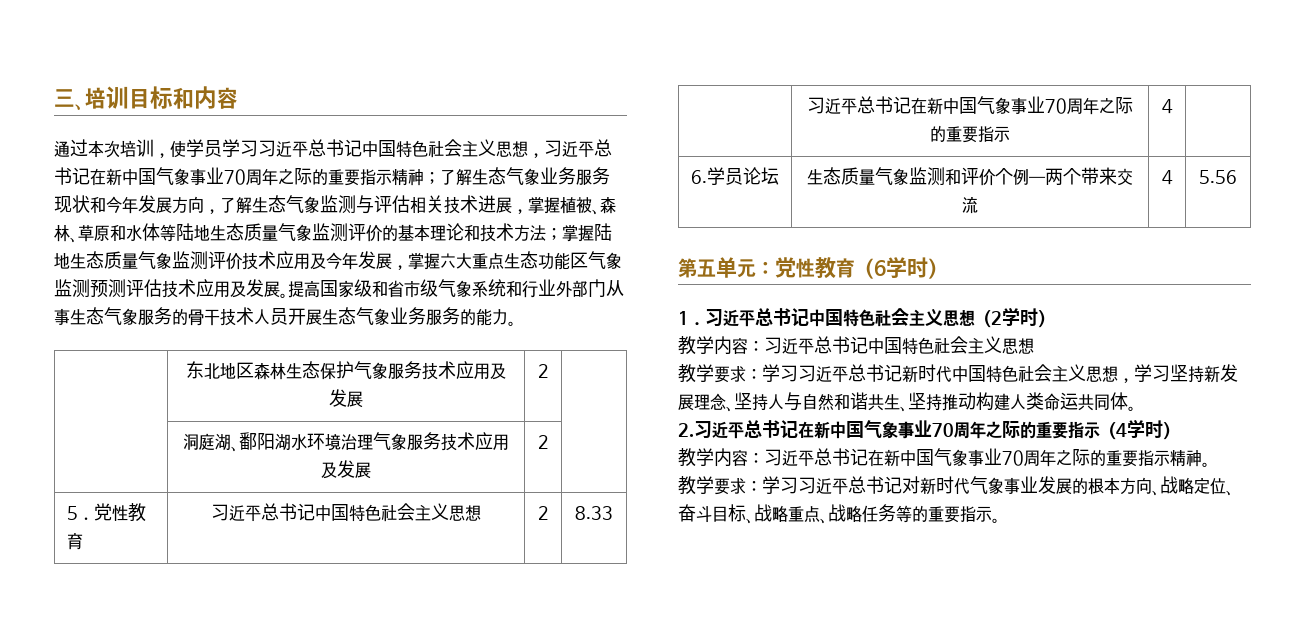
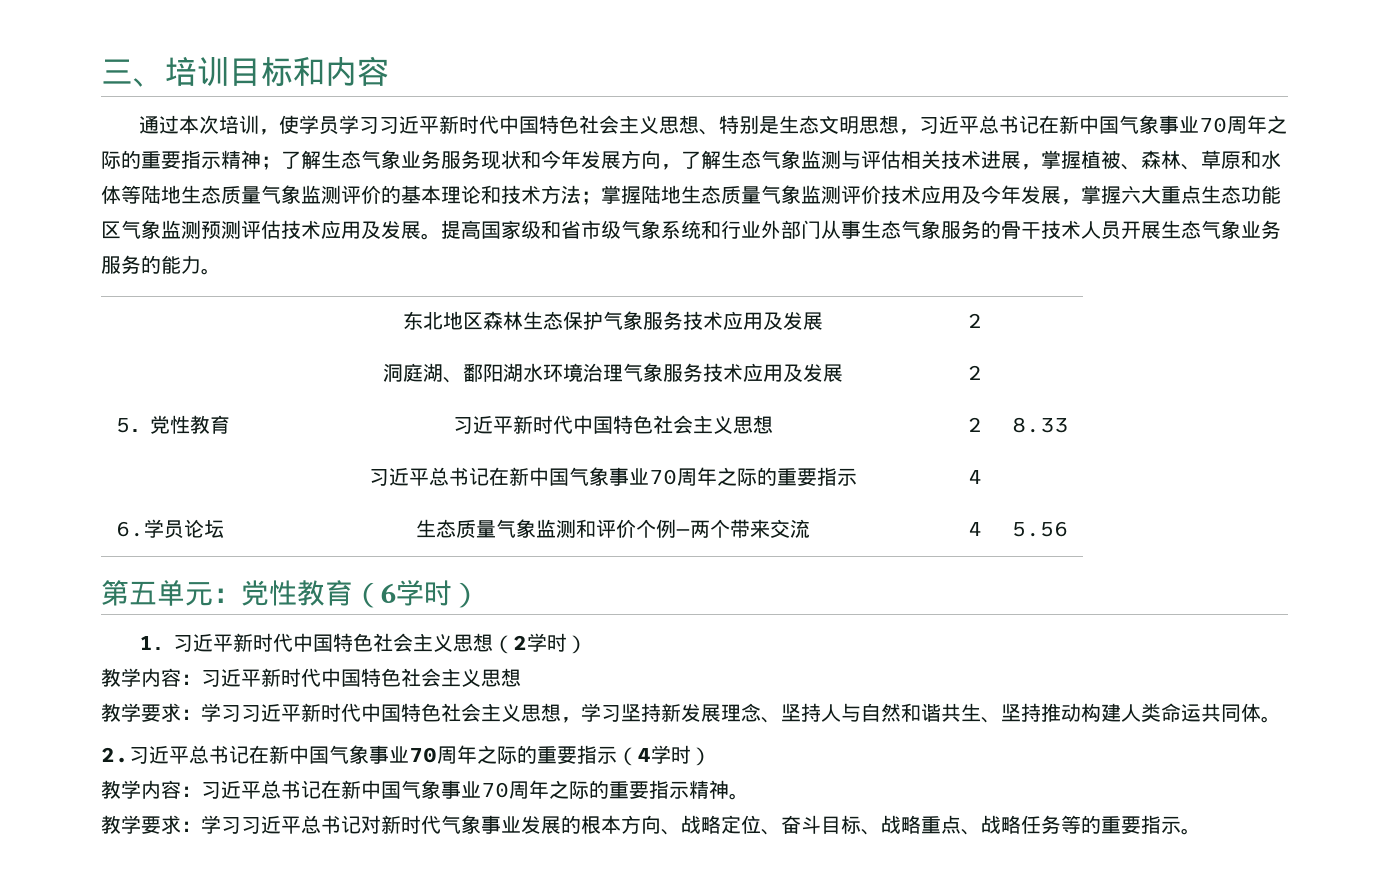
- 通过本次培训，使学员学习习近平总书记中国特色社会主义思想，习近平总书记在新中国气象事业70周年之际的重要指示精神；
+ 通过本次培训，使学员学习习近平新时代中国特色社会主义思想、特别是生态文明思想，习近平总书记在新中国气象事业70周年之际的重要指示精神；
- 5．党性教育 | 习近平总书记中国特色社会主义思想 | 2 | 8.33
+ 5．党性教育 | 习近平新时代中国特色社会主义思想 | 2 | 8.33
- 1．习近平总书记中国特色社会主义思想（2学时）
+ 1．习近平新时代中国特色社会主义思想（2学时）
- 教学内容：习近平总书记中国特色社会主义思想
+ 教学内容：习近平新时代中国特色社会主义思想
- 教学要求：学习习近平总书记新时代中国特色社会主义思想，学习坚持新发展理念、坚持人与自然和谐共生、坚持推动构建人类命运共同体。
+ 教学要求：学习习近平新时代中国特色社会主义思想，学习坚持新发展理念、坚持人与自然和谐共生、坚持推动构建人类命运共同体。

